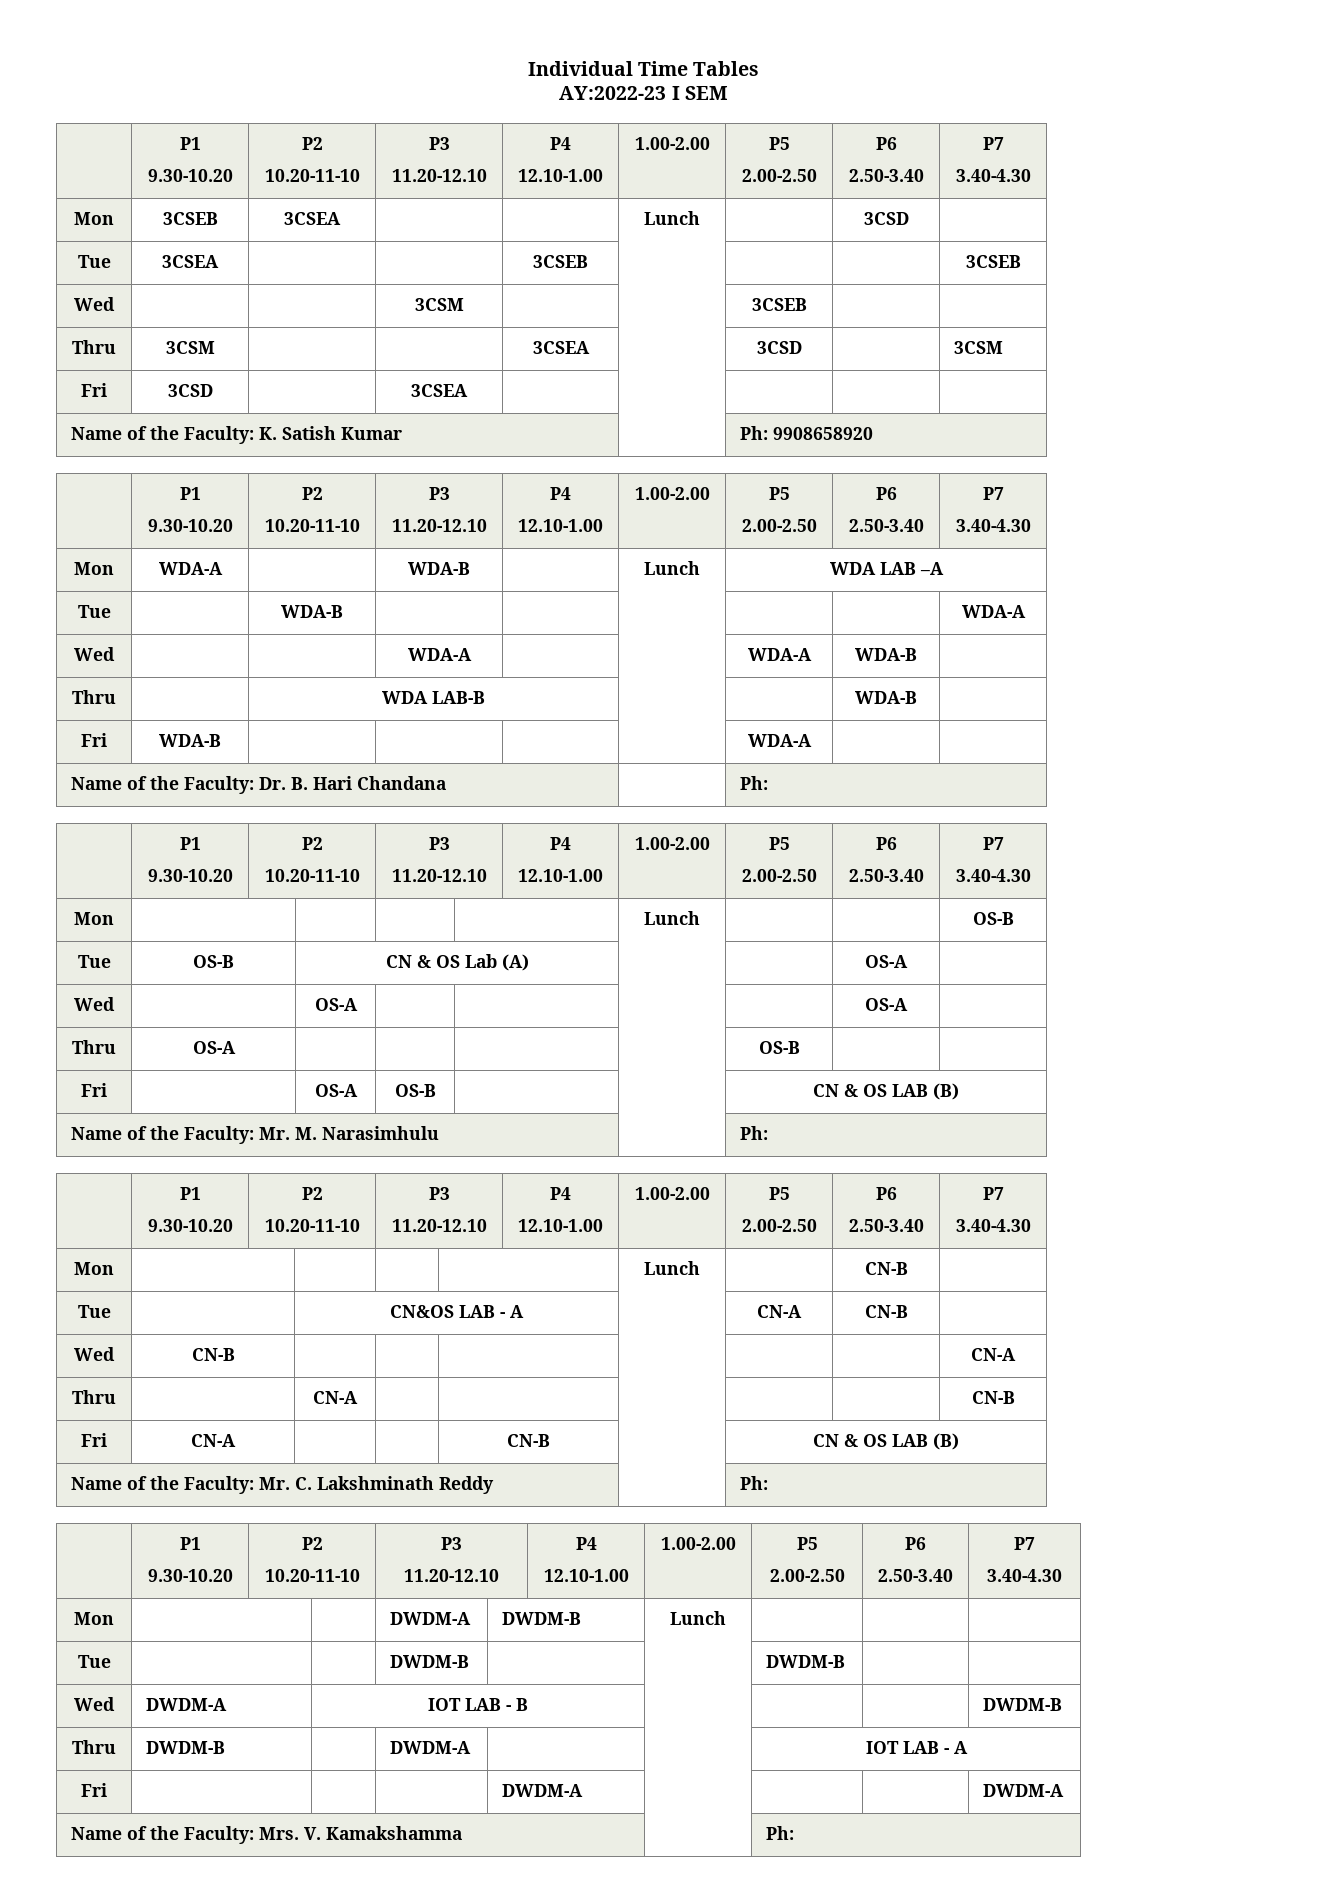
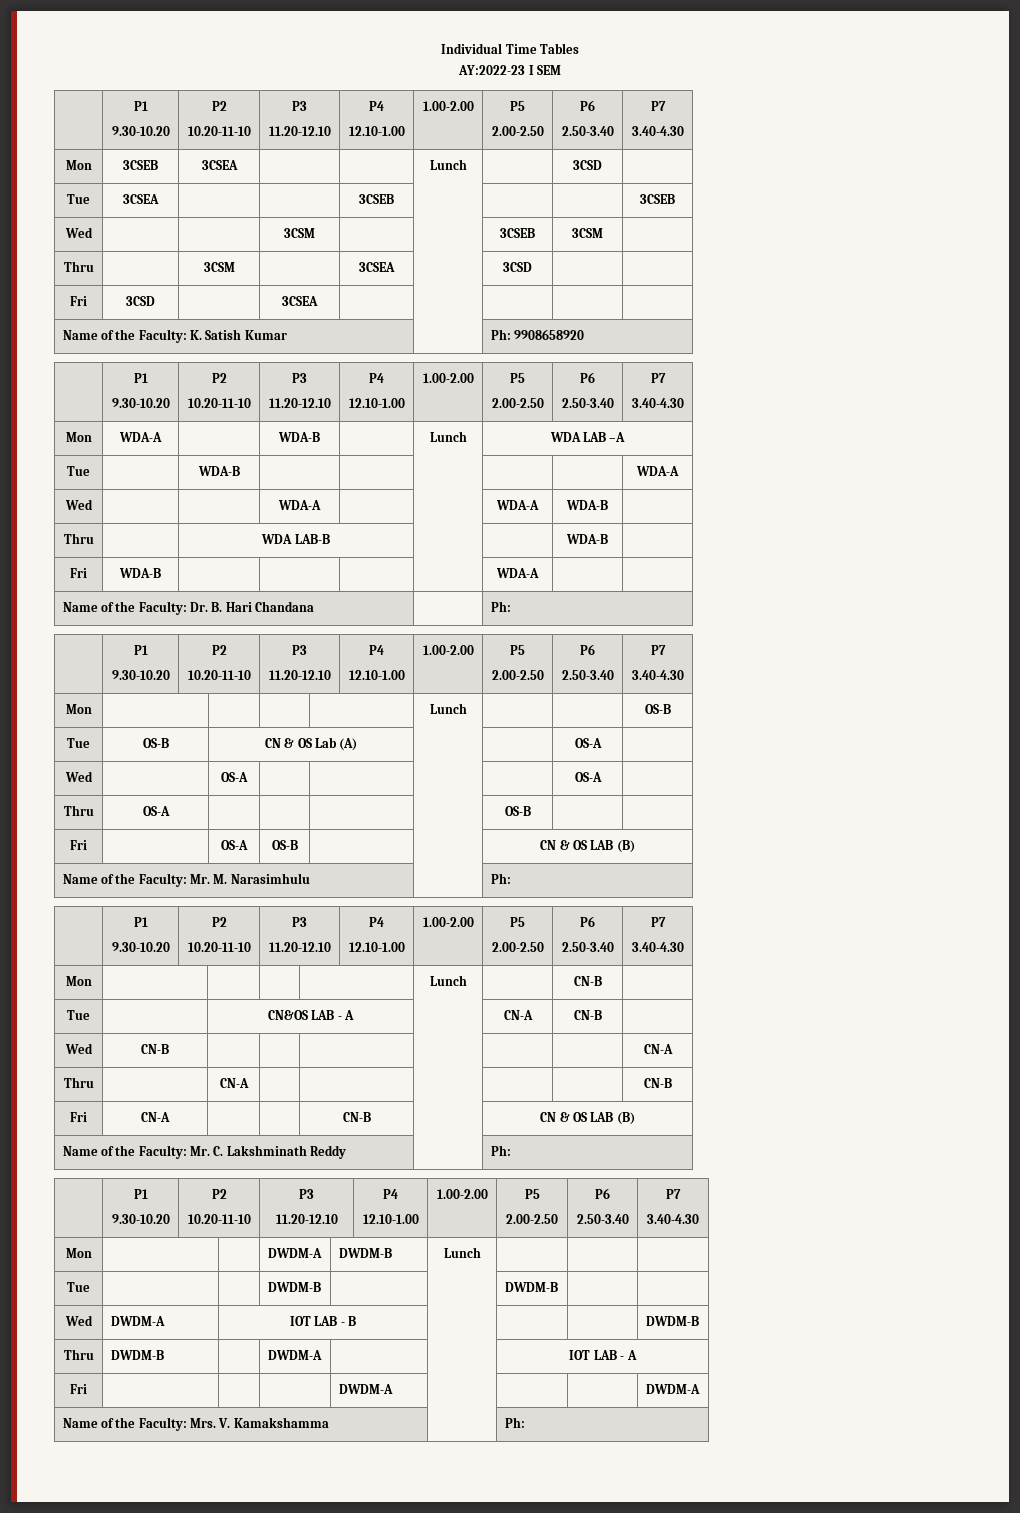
- Wed | | | 3CSM | | | 3CSEB | |
- Thru | 3CSM | | | 3CSEA | | 3CSD | | 3CSM
+ Wed | | | 3CSM | | | 3CSEB | 3CSM |
+ Thru | | 3CSM | | 3CSEA | | 3CSD | |

